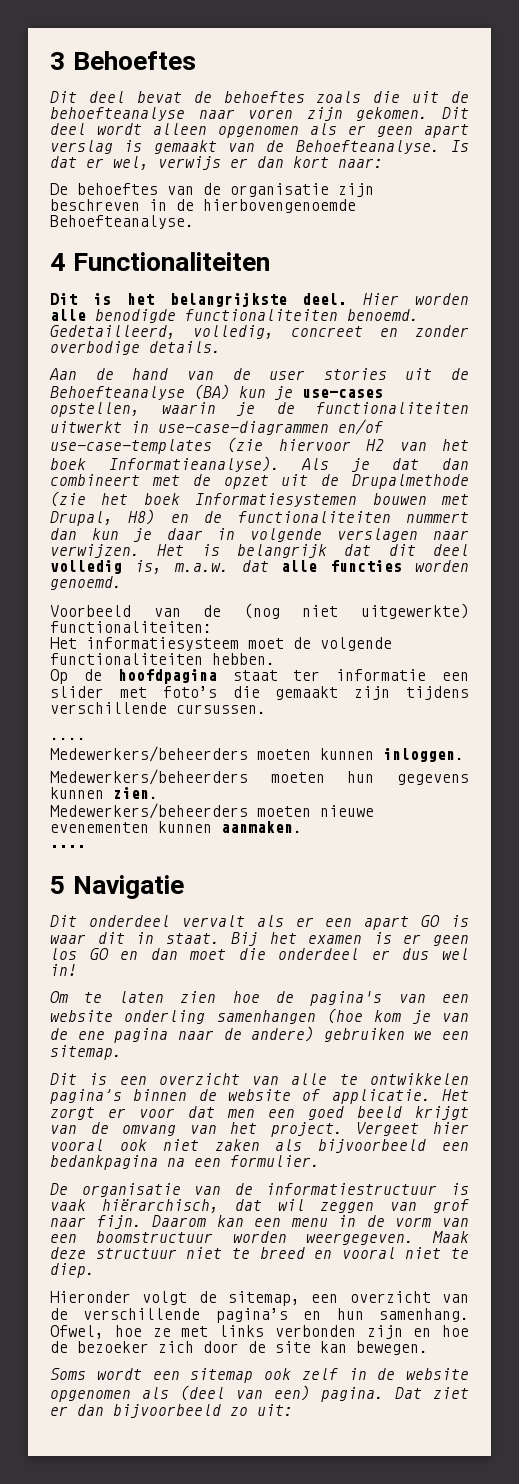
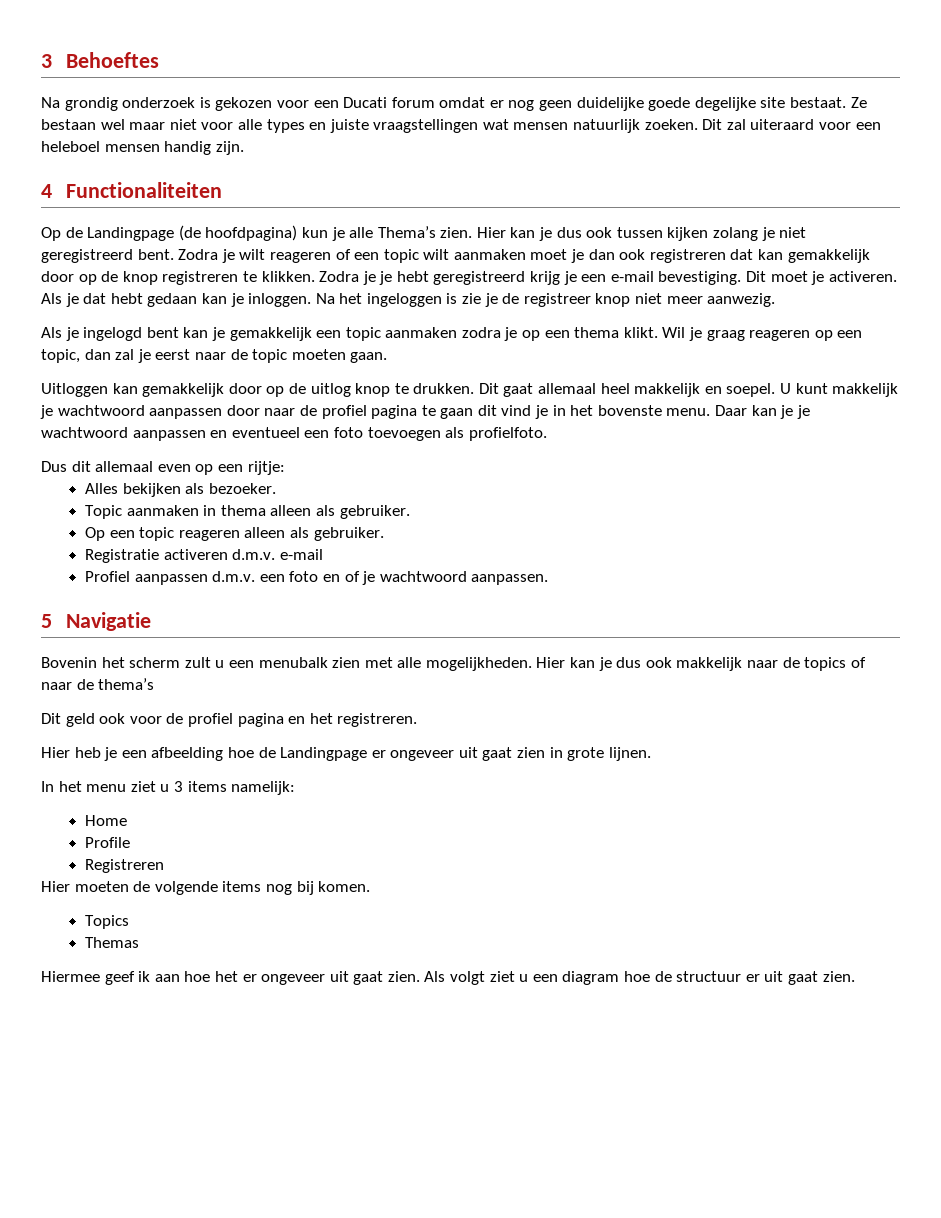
- Dit deel bevat de behoeftes zoals die uit de behoefteanalyse naar voren zijn gekomen. Dit deel wordt alleen opgenomen als er geen apart verslag is gemaakt van de Behoefteanalyse. Is dat er wel, verwijs er dan kort naar:
- De behoeftes van de organisatie zijn beschreven in de hierbovengenoemde Behoefteanalyse.
+ Na grondig onderzoek is gekozen voor een Ducati forum omdat er nog geen duidelijke goede degelijke site bestaat. Ze bestaan wel maar niet voor alle types en juiste vraagstellingen wat mensen natuurlijk zoeken. Dit zal uiteraard voor een heleboel mensen handig zijn.
  4 Functionaliteiten
- Dit is het belangrijkste deel. Hier worden alle benodigde functionaliteiten benoemd. Gedetailleerd, volledig, concreet en zonder overbodige details.
- Aan de hand van de user stories uit de Behoefteanalyse (BA) kun je use-cases opstellen, waarin je de functionaliteiten uitwerkt in use-case-diagrammen en/of use-case-templates (zie hiervoor H2 van het boek Informatieanalyse). Als je dat dan combineert met de opzet uit de Drupalmethode (zie het boek Informatiesystemen bouwen met Drupal, H8) en de functionaliteiten nummert dan kun je daar in volgende verslagen naar verwijzen. Het is belangrijk dat dit deel volledig is, m.a.w. dat alle functies worden genoemd.
- Voorbeeld van de (nog niet uitgewerkte) functionaliteiten:
- Het informatiesysteem moet de volgende functionaliteiten hebben.
- Op de hoofdpagina staat ter informatie een slider met foto’s die gemaakt zijn tijdens verschillende cursussen.
- ....
- Medewerkers/beheerders moeten kunnen inloggen.
- Medewerkers/beheerders moeten hun gegevens kunnen zien.
- Medewerkers/beheerders moeten nieuwe evenementen kunnen aanmaken.
- ....
+ Op de Landingpage (de hoofdpagina) kun je alle Thema’s zien. Hier kan je dus ook tussen kijken zolang je niet geregistreerd bent. Zodra je wilt reageren of een topic wilt aanmaken moet je dan ook registreren dat kan gemakkelijk door op de knop registreren te klikken. Zodra je je hebt geregistreerd krijg je een e-mail bevestiging. Dit moet je activeren. Als je dat hebt gedaan kan je inloggen. Na het ingeloggen is zie je de registreer knop niet meer aanwezig.
+ Als je ingelogd bent kan je gemakkelijk een topic aanmaken zodra je op een thema klikt. Wil je graag reageren op een topic, dan zal je eerst naar de topic moeten gaan.
+ Uitloggen kan gemakkelijk door op de uitlog knop te drukken. Dit gaat allemaal heel makkelijk en soepel. U kunt makkelijk je wachtwoord aanpassen door naar de profiel pagina te gaan dit vind je in het bovenste menu. Daar kan je je wachtwoord aanpassen en eventueel een foto toevoegen als profielfoto.
+ Dus dit allemaal even op een rijtje:
+ Alles bekijken als bezoeker.
+ Topic aanmaken in thema alleen als gebruiker.
+ Op een topic reageren alleen als gebruiker.
+ Registratie activeren d.m.v. e-mail
+ Profiel aanpassen d.m.v. een foto en of je wachtwoord aanpassen.
  5 Navigatie
- Dit onderdeel vervalt als er een apart GO is waar dit in staat. Bij het examen is er geen los GO en dan moet die onderdeel er dus wel in!
- Om te laten zien hoe de pagina's van een website onderling samenhangen (hoe kom je van de ene pagina naar de andere) gebruiken we een sitemap.
- Dit is een overzicht van alle te ontwikkelen pagina’s binnen de website of applicatie. Het zorgt er voor dat men een goed beeld krijgt van de omvang van het project. Vergeet hier vooral ook niet zaken als bijvoorbeeld een bedankpagina na een formulier.
- De organisatie van de informatiestructuur is vaak hiërarchisch, dat wil zeggen van grof naar fijn. Daarom kan een menu in de vorm van een boomstructuur worden weergegeven. Maak deze structuur niet te breed en vooral niet te diep.
- Hieronder volgt de sitemap, een overzicht van de verschillende pagina’s en hun samenhang. Ofwel, hoe ze met links verbonden zijn en hoe de bezoeker zich door de site kan bewegen.
- Soms wordt een sitemap ook zelf in de website opgenomen als (deel van een) pagina. Dat ziet er dan bijvoorbeeld zo uit:
+ Bovenin het scherm zult u een menubalk zien met alle mogelijkheden. Hier kan je dus ook makkelijk naar de topics of naar de thema’s
+ Dit geld ook voor de profiel pagina en het registreren.
+ Hier heb je een afbeelding hoe de Landingpage er ongeveer uit gaat zien in grote lijnen.
+ In het menu ziet u 3 items namelijk:
+ Home
+ Profile
+ Registreren
+ Hier moeten de volgende items nog bij komen.
+ Topics
+ Themas
+ Hiermee geef ik aan hoe het er ongeveer uit gaat zien. Als volgt ziet u een diagram hoe de structuur er uit gaat zien.

